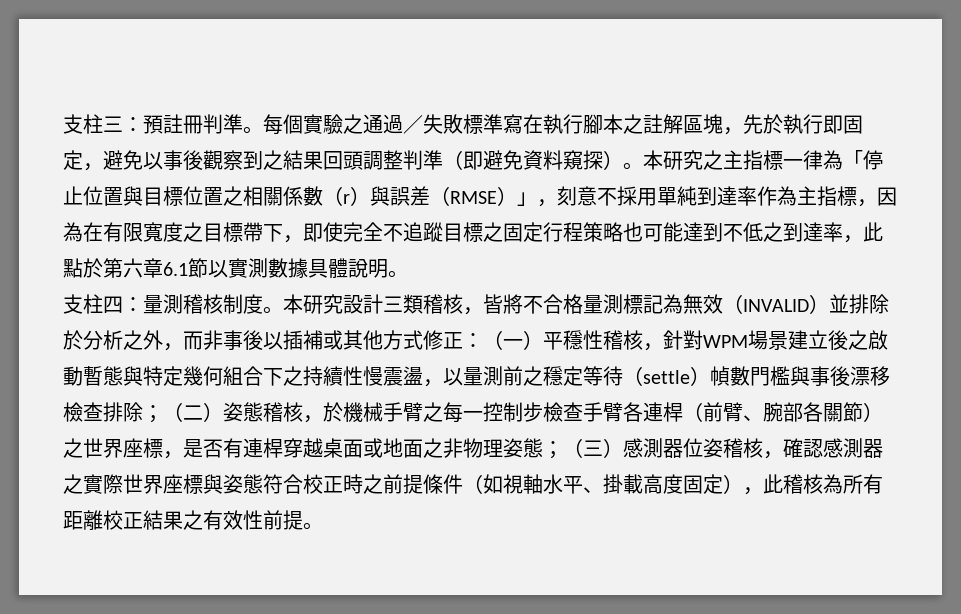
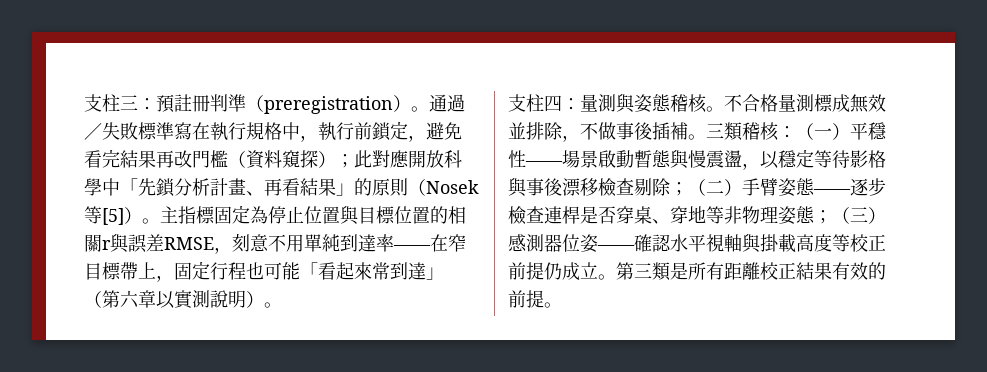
- 支柱三：預註冊判準。每個實驗之通過／失敗標準寫在執行腳本之註解區塊，先於執行即固定，避免以事後觀察到之結果回頭調整判準（即避免資料窺探）。本研究之主指標一律為「停止位置與目標位置之相關係數（r）與誤差（RMSE）」，刻意不採用單純到達率作為主指標，因為在有限寬度之目標帶下，即使完全不追蹤目標之固定行程策略也可能達到不低之到達率，此點於第六章6.1節以實測數據具體說明。
- 支柱四：量測稽核制度。本研究設計三類稽核，皆將不合格量測標記為無效（INVALID）並排除於分析之外，而非事後以插補或其他方式修正：（一）平穩性稽核，針對WPM場景建立後之啟動暫態與特定幾何組合下之持續性慢震盪，以量測前之穩定等待（settle）幀數門檻與事後漂移檢查排除；（二）姿態稽核，於機械手臂之每一控制步檢查手臂各連桿（前臂、腕部各關節）之世界座標，是否有連桿穿越桌面或地面之非物理姿態；（三）感測器位姿稽核，確認感測器之實際世界座標與姿態符合校正時之前提條件（如視軸水平、掛載高度固定），此稽核為所有距離校正結果之有效性前提。
+ 支柱三：預註冊判準（preregistration）。通過／失敗標準寫在執行規格中，執行前鎖定，避免看完結果再改門檻（資料窺探）；此對應開放科學中「先鎖分析計畫、再看結果」的原則（Nosek等[5]）。主指標固定為停止位置與目標位置的相關r與誤差RMSE，刻意不用單純到達率——在窄目標帶上，固定行程也可能「看起來常到達」（第六章以實測說明）。
+ 支柱四：量測與姿態稽核。不合格量測標成無效並排除，不做事後插補。三類稽核：（一）平穩性——場景啟動暫態與慢震盪，以穩定等待影格與事後漂移檢查剔除；（二）手臂姿態——逐步檢查連桿是否穿桌、穿地等非物理姿態；（三）感測器位姿——確認水平視軸與掛載高度等校正前提仍成立。第三類是所有距離校正結果有效的前提。

